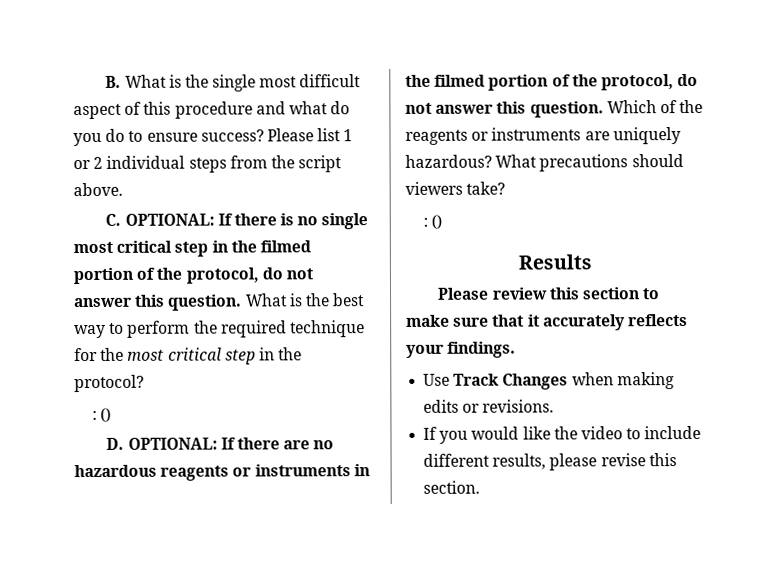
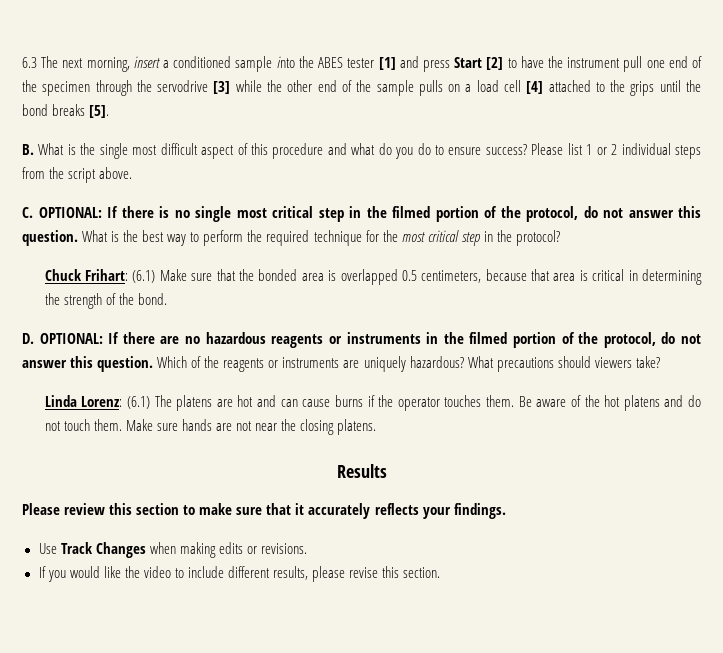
+ 6.3 The next morning, insert a conditioned sample into the ABES tester [1] and press Start [2] to have the instrument pull one end of the specimen through the servodrive [3] while the other end of the sample pulls on a load cell [4] attached to the grips until the bond breaks [5].
  What is the best way to perform the required technique for the most critical step in the protocol?
- : ()
+ Chuck Frihart: (6.1) Make sure that the bonded area is overlapped 0.5 centimeters, because that area is critical in determining the strength of the bond.
  What precautions should viewers take?
- : ()
+ Linda Lorenz: (6.1) The platens are hot and can cause burns if the operator touches them. Be aware of the hot platens and do not touch them. Make sure hands are not near the closing platens.

